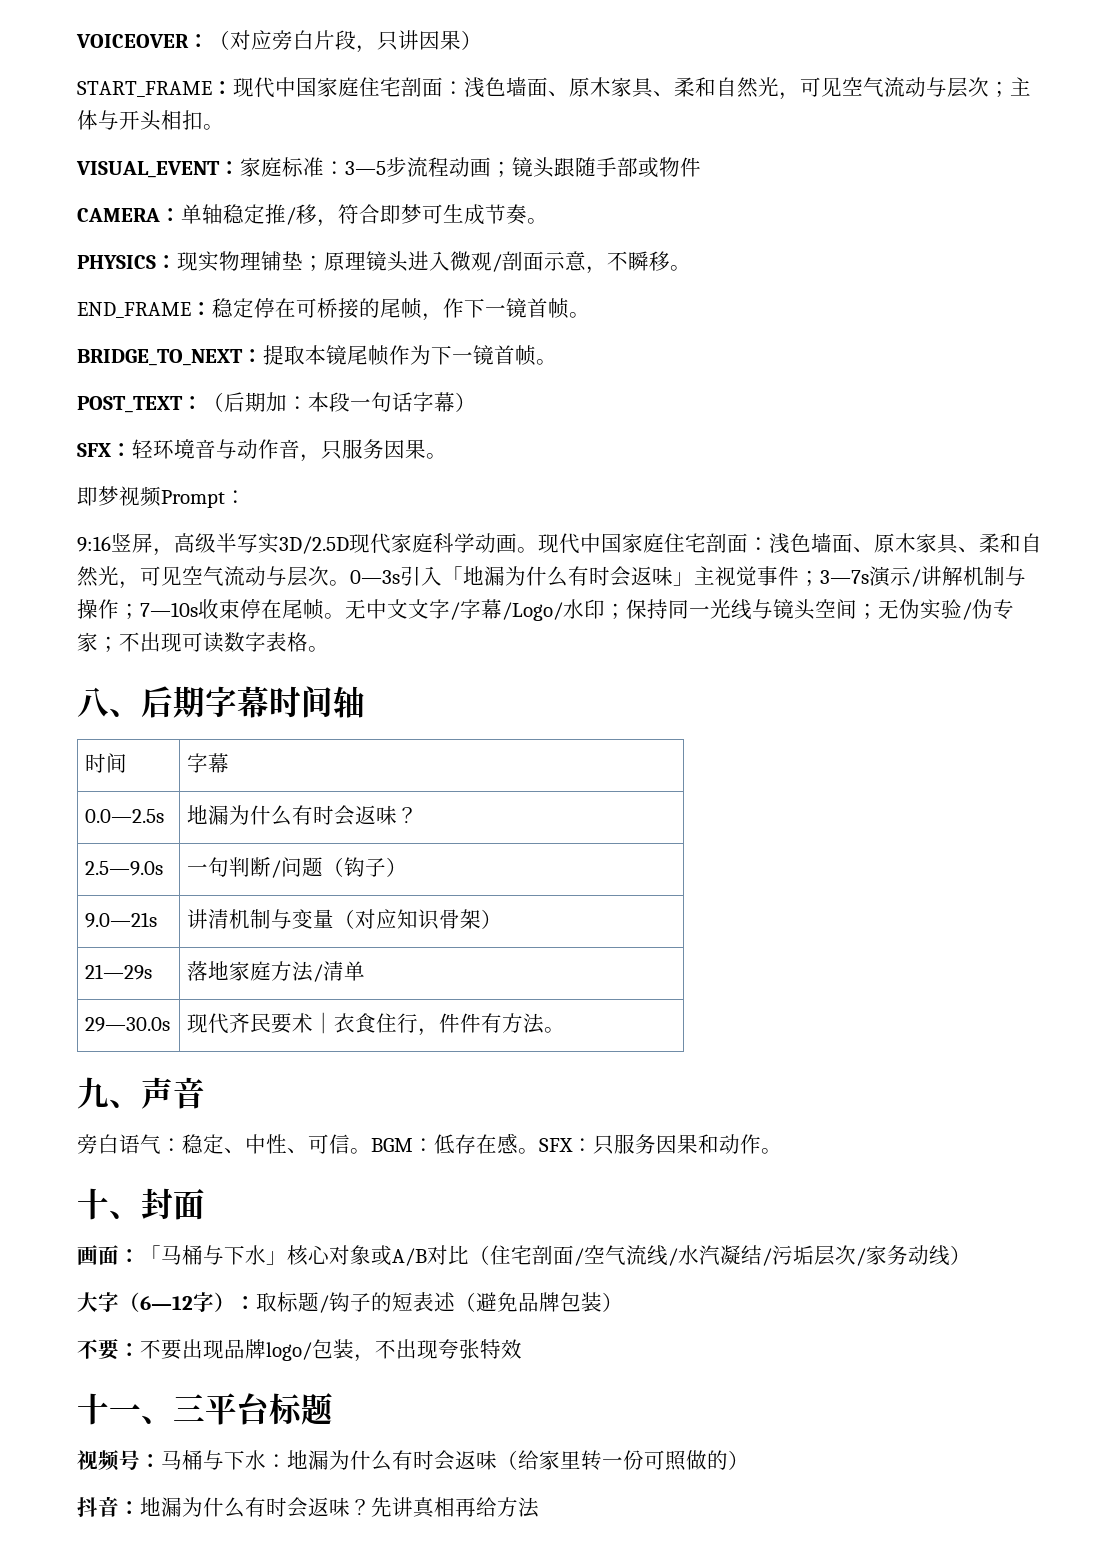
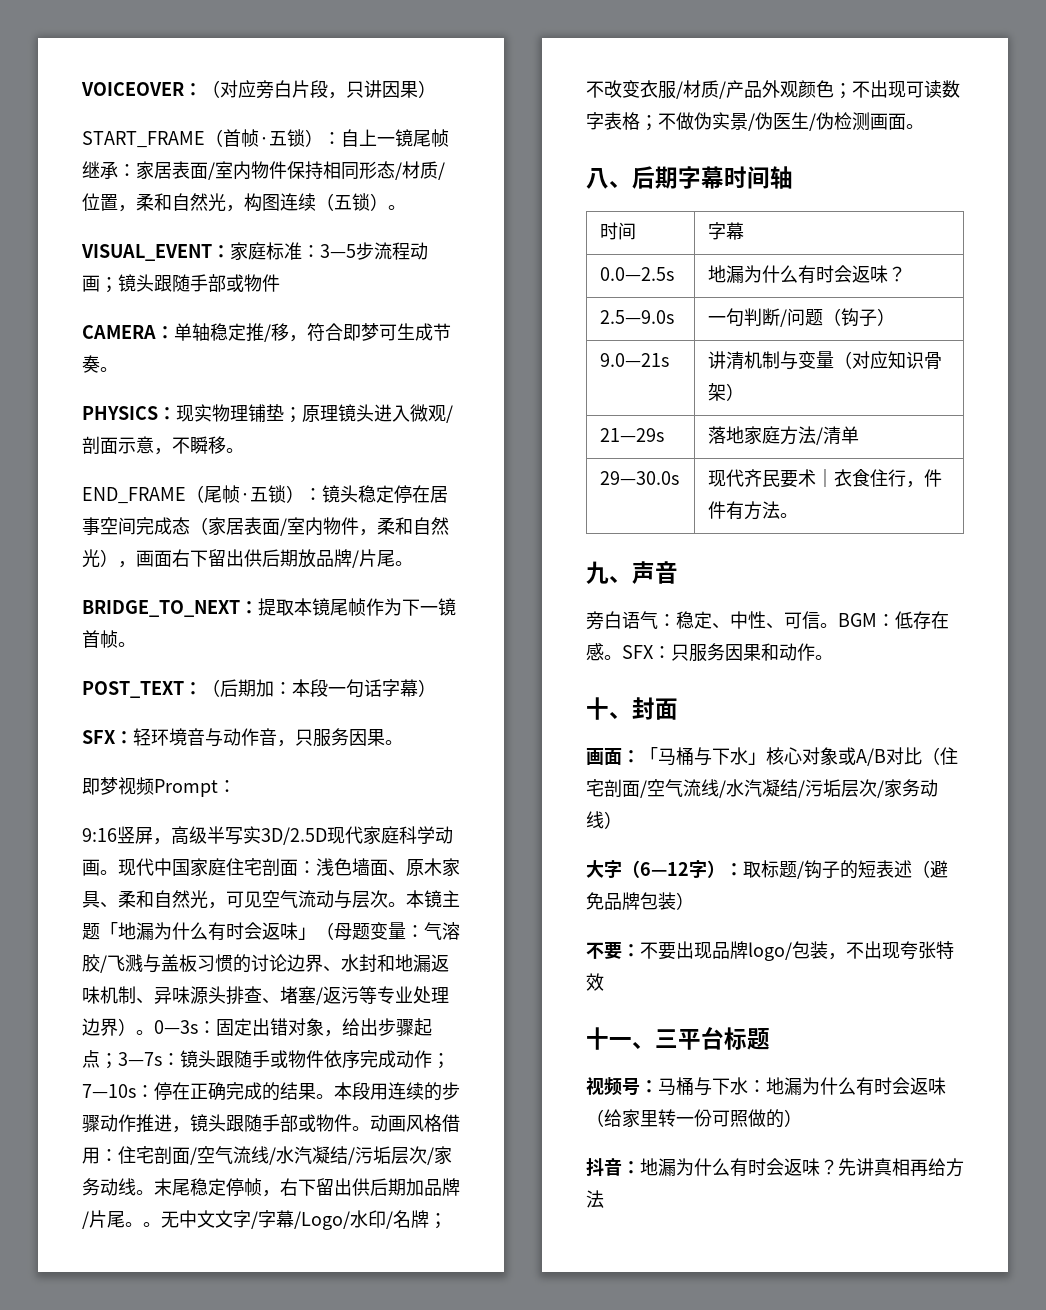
- START_FRAME：现代中国家庭住宅剖面：浅色墙面、原木家具、柔和自然光，可见空气流动与层次；主体与开头相扣。
+ START_FRAME（首帧·五锁）：自上一镜尾帧继承：家居表面/室内物件保持相同形态/材质/位置，柔和自然光，构图连续（五锁）。
- END_FRAME：稳定停在可桥接的尾帧，作下一镜首帧。
+ END_FRAME（尾帧·五锁）：镜头稳定停在居事空间完成态（家居表面/室内物件，柔和自然光），画面右下留出供后期放品牌/片尾。
- 0—3s引入「地漏为什么有时会返味」主视觉事件；3—7s演示/讲解机制与操作；7—10s收束停在尾帧。
+ 本镜主题「地漏为什么有时会返味」（母题变量：气溶胶/飞溅与盖板习惯的讨论边界、水封和地漏返味机制、异味源头排查、堵塞/返污等专业处理边界）。0—3s：固定出错对象，给出步骤起点；3—7s：镜头跟随手或物件依序完成动作；7—10s：停在正确完成的结果。本段用连续的步骤动作推进，镜头跟随手部或物件。动画风格借用：住宅剖面/空气流线/水汽凝结/污垢层次/家务动线。末尾稳定停帧，右下留出供后期加品牌/片尾。。
- 无中文文字/字幕/Logo/水印；保持同一光线与镜头空间；无伪实验/伪专家；不出现可读数字表格。
+ 无中文文字/字幕/Logo/水印/名牌；不改变衣服/材质/产品外观颜色；不出现可读数字表格；不做伪实景/伪医生/伪检测画面。

